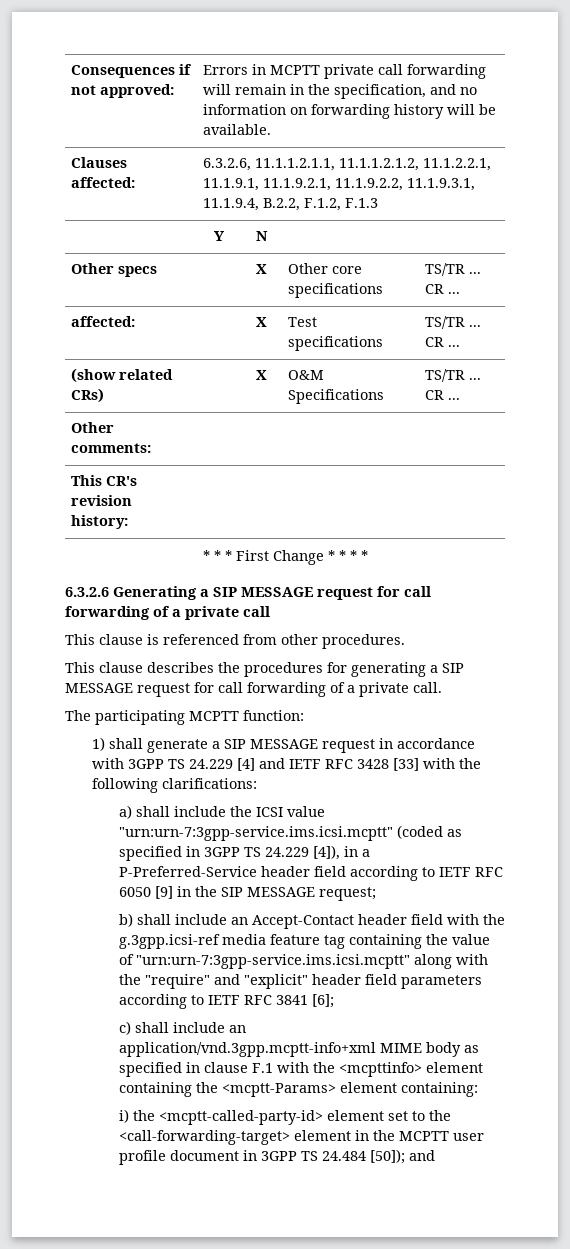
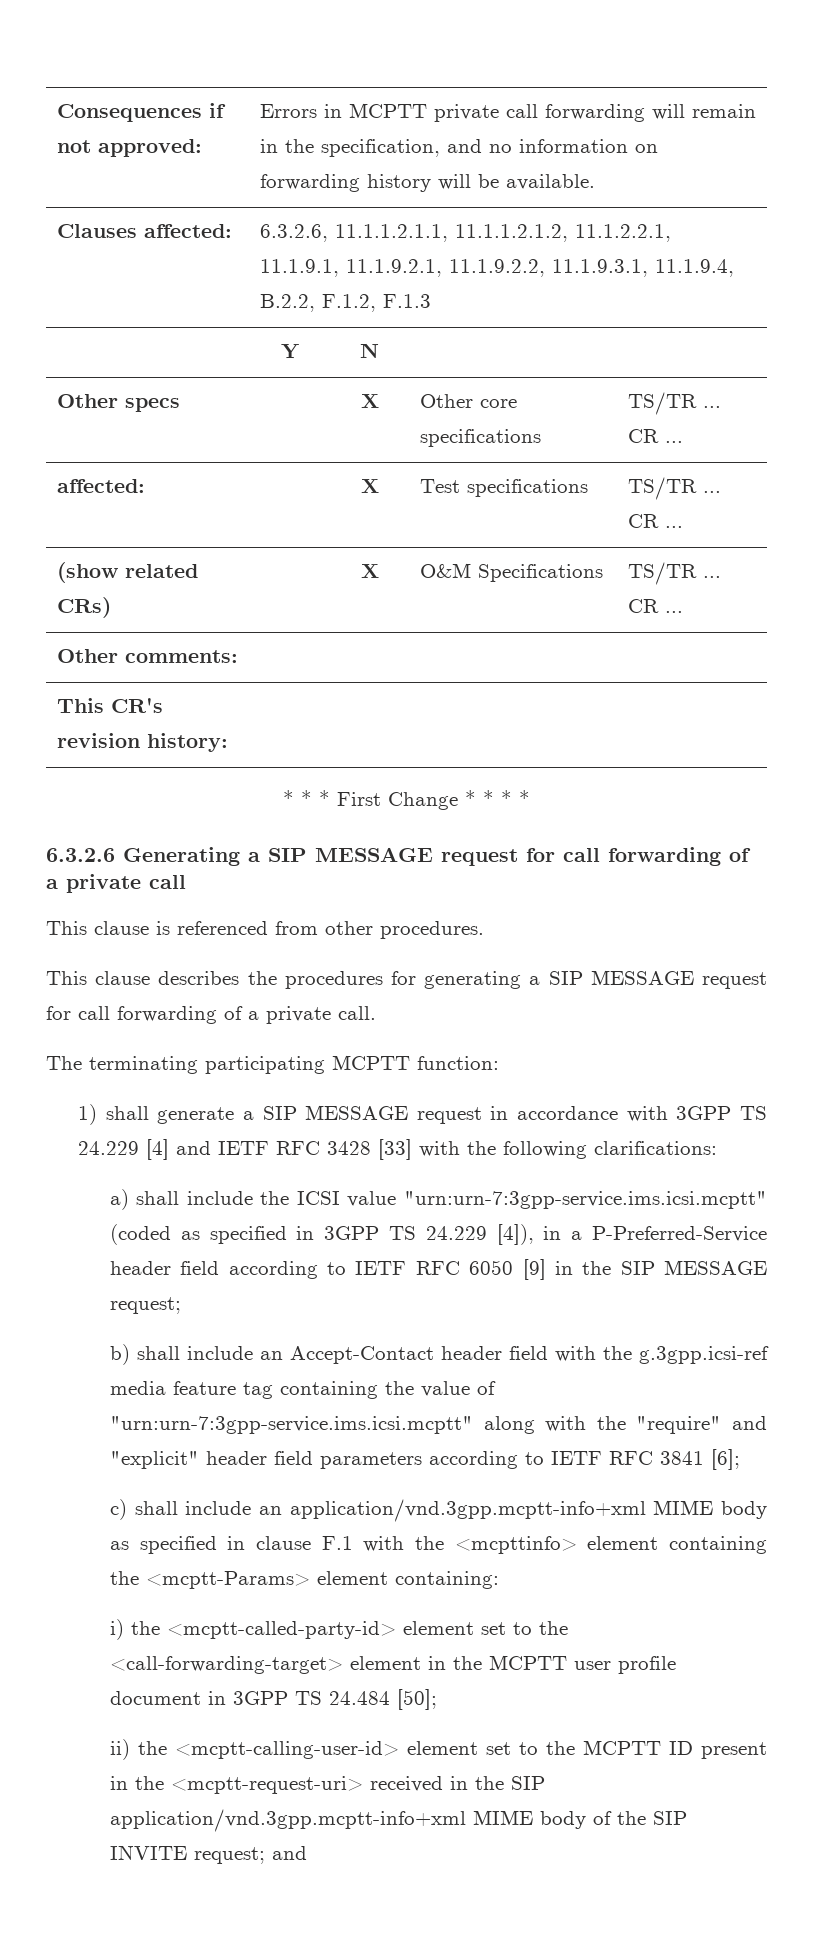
- The participating MCPTT function:
+ The terminating participating MCPTT function:
- i) the <mcptt-called-party-id> element set to the <call-forwarding-target> element in the MCPTT user profile document in 3GPP TS 24.484 [50]); and
+ i) the <mcptt-called-party-id> element set to the <call-forwarding-target> element in the MCPTT user profile document in 3GPP TS 24.484 [50];
+ ii) the <mcptt-calling-user-id> element set to the MCPTT ID present in the <mcptt-request-uri> received in the SIP application/vnd.3gpp.mcptt-info+xml MIME body of the SIP INVITE request; and

